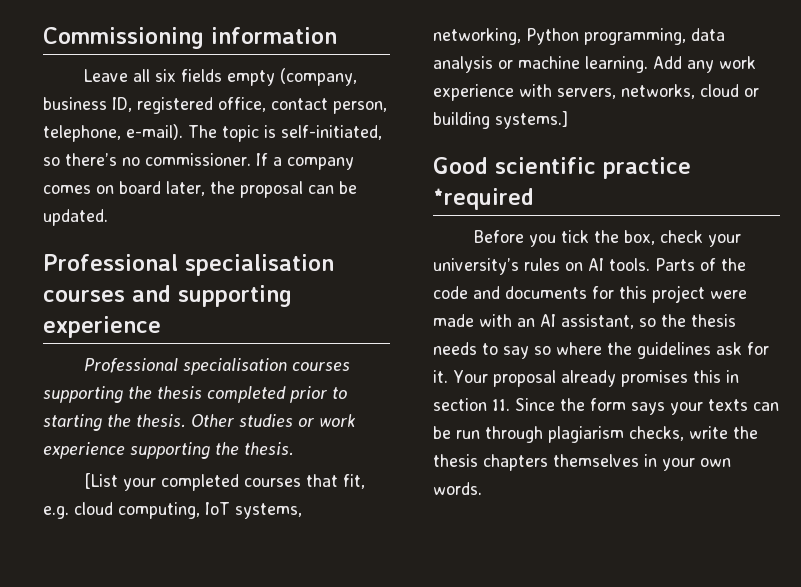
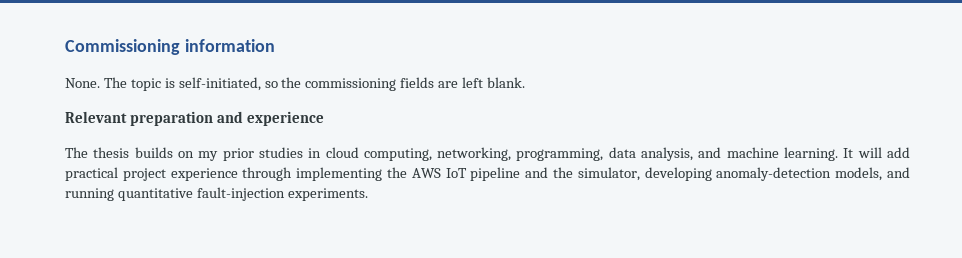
- Leave all six fields empty (company, business ID, registered office, contact person, telephone, e-mail).
+ None.
- The topic is self-initiated, so there’s no commissioner. If a company comes on board later, the proposal can be updated.
- Professional specialisation courses and supporting experience
- Professional specialisation courses supporting the thesis completed prior to starting the thesis. Other studies or work experience supporting the thesis.
- [List your completed courses that fit, e.g. cloud computing, IoT systems, networking, Python programming, data analysis or machine learning. Add any work experience with servers, networks, cloud or building systems.]
- Good scientific practice *required
- Before you tick the box, check your university’s rules on AI tools. Parts of the code and documents for this project were made with an AI assistant, so the thesis needs to say so where the guidelines ask for it. Your proposal already promises this in section 11. Since the form says your texts can be run through plagiarism checks, write the thesis chapters themselves in your own words.
+ The topic is self-initiated, so the commissioning fields are left blank.
+ Relevant preparation and experience
+ The thesis builds on my prior studies in cloud computing, networking, programming, data analysis, and machine learning. It will add practical project experience through implementing the AWS IoT pipeline and the simulator, developing anomaly-detection models, and running quantitative fault-injection experiments.

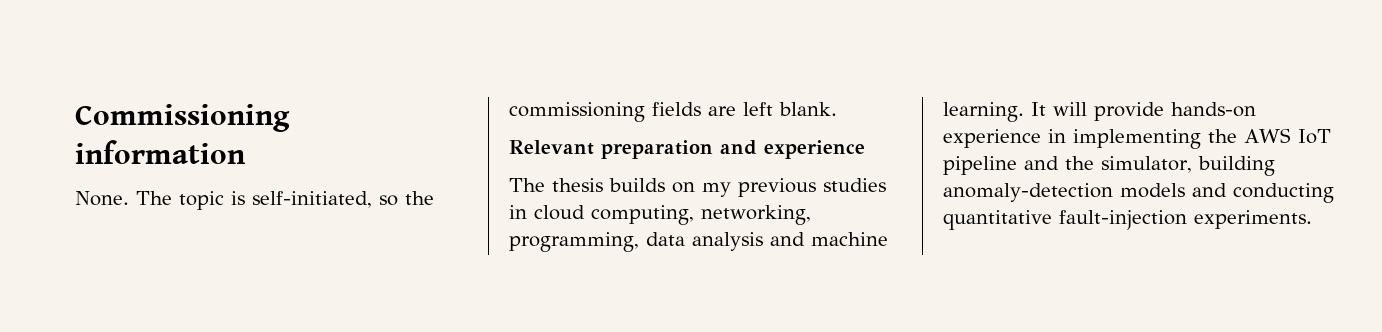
- The thesis builds on my prior studies in cloud computing, networking, programming, data analysis, and machine learning.
+ The thesis builds on my previous studies in cloud computing, networking, programming, data analysis and machine learning.
- It will add practical project experience through implementing the AWS IoT pipeline and the simulator, developing anomaly-detection models, and running quantitative fault-injection experiments.
+ It will provide hands-on experience in implementing the AWS IoT pipeline and the simulator, building anomaly-detection models and conducting quantitative fault-injection experiments.

